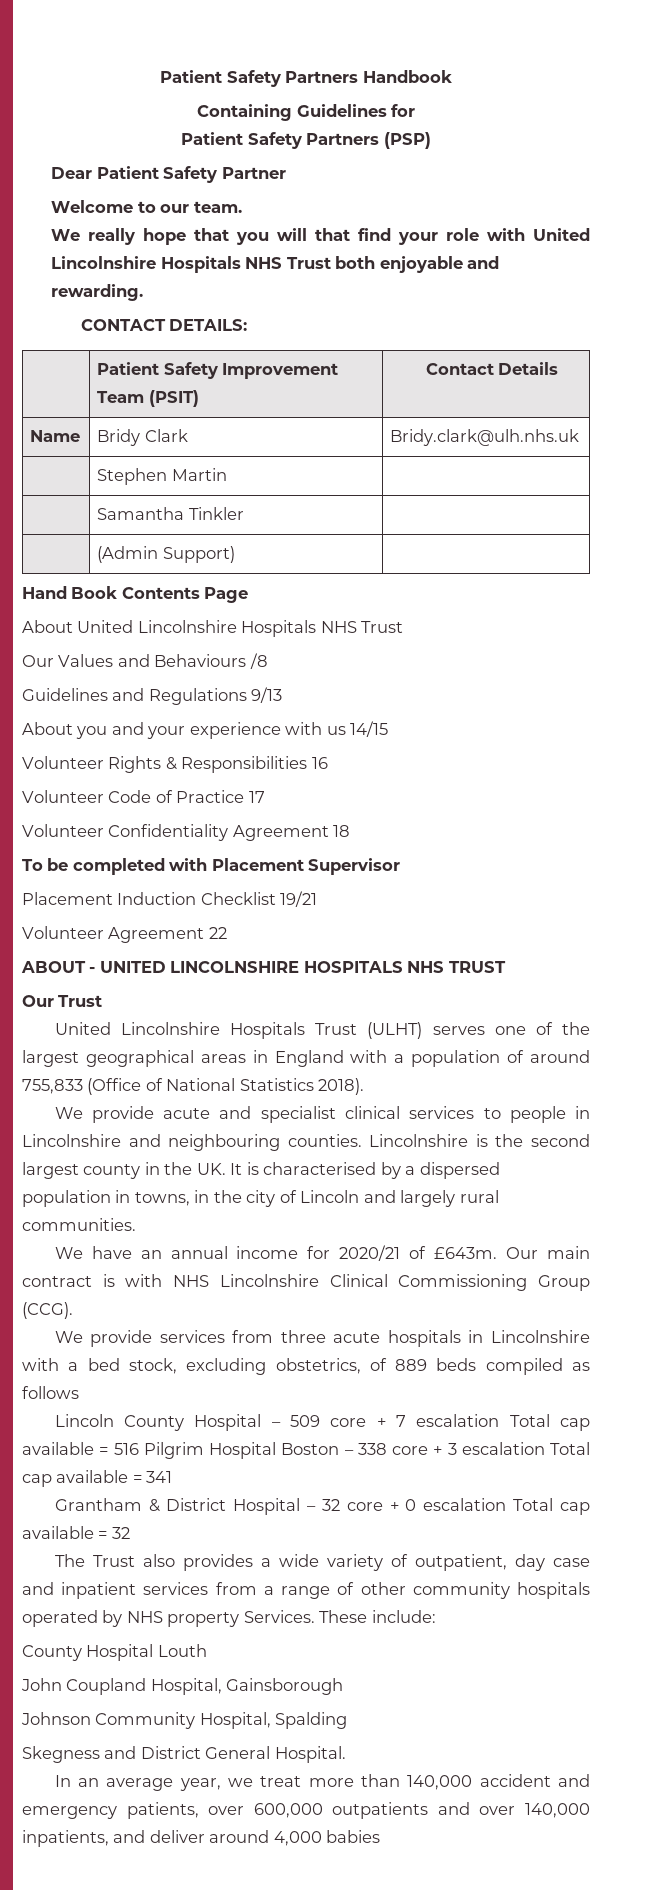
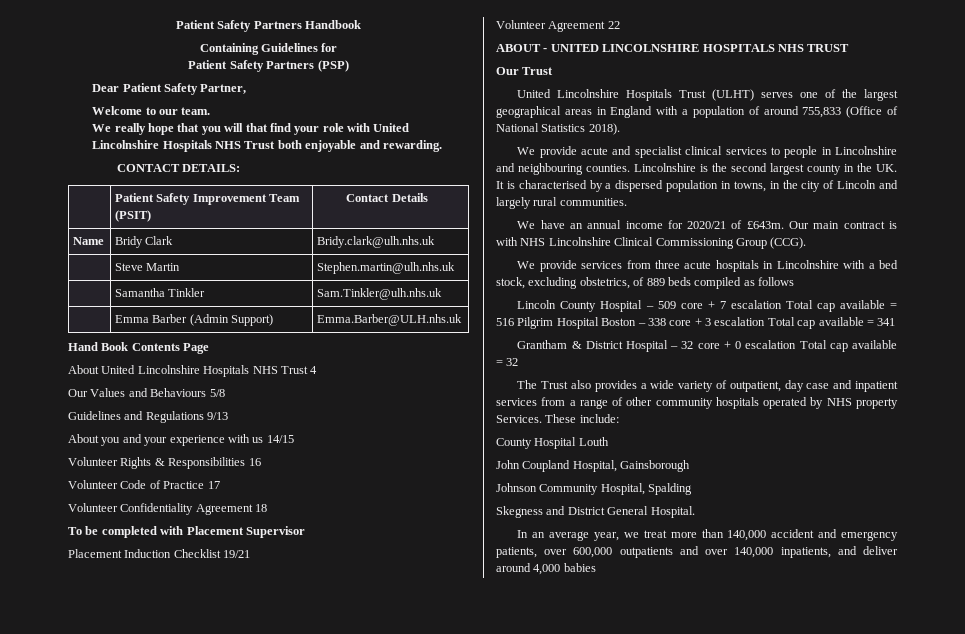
- Dear Patient Safety Partner
+ Dear Patient Safety Partner,
- | Stephen Martin |
+ | Steve Martin | Stephen.martin@ulh.nhs.uk
- | Samantha Tinkler |
- | (Admin Support) |
+ | Samantha Tinkler | Sam.Tinkler@ulh.nhs.uk
+ | Emma Barber (Admin Support) | Emma.Barber@ULH.nhs.uk
- About United Lincolnshire Hospitals NHS Trust
+ About United Lincolnshire Hospitals NHS Trust 4
- Our Values and Behaviours /8
+ Our Values and Behaviours 5/8

